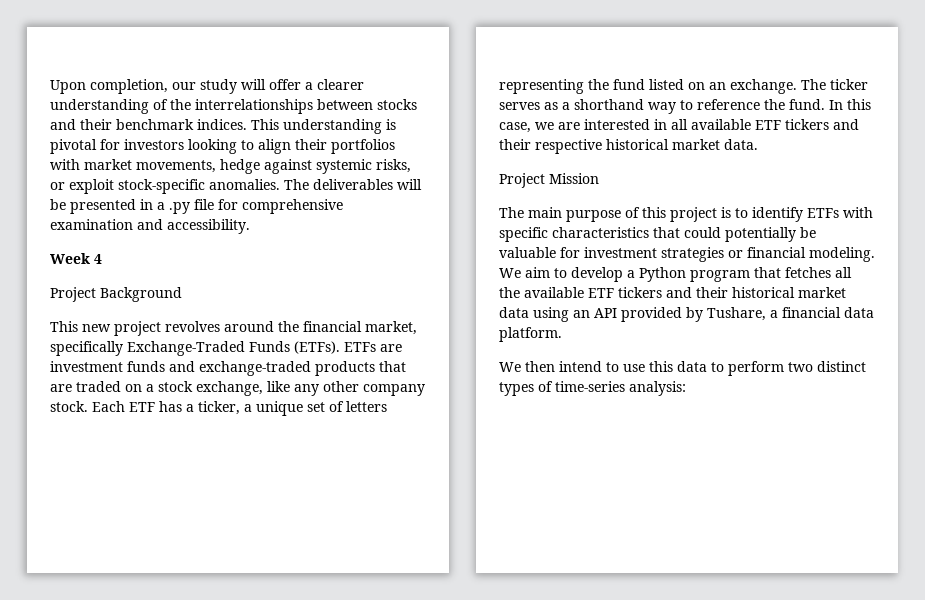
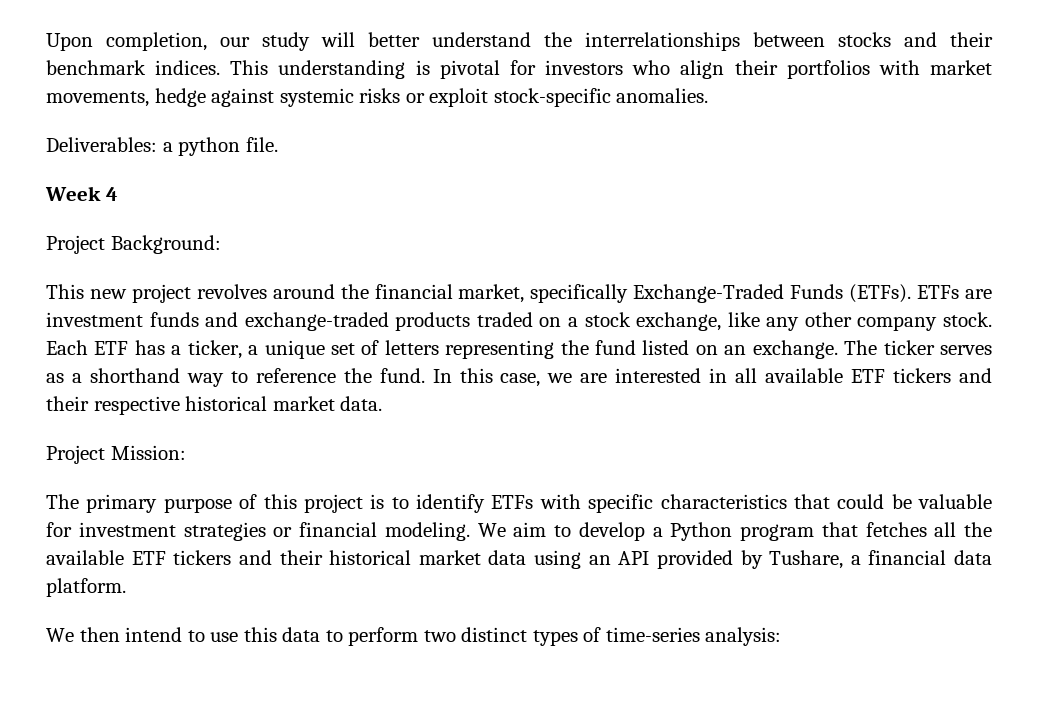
- Upon completion, our study will offer a clearer understanding of the interrelationships between stocks and their benchmark indices.
+ Upon completion, our study will better understand the interrelationships between stocks and their benchmark indices.
- This understanding is pivotal for investors looking to align their portfolios with market movements, hedge against systemic risks, or exploit stock-specific anomalies. The deliverables will be presented in a .py file for comprehensive examination and accessibility.
+ This understanding is pivotal for investors who align their portfolios with market movements, hedge against systemic risks or exploit stock-specific anomalies.
+ Deliverables: a python file.
- Project Background
+ Project Background:
- ETFs are investment funds and exchange-traded products that are traded on a stock exchange, like any other company stock.
+ ETFs are investment funds and exchange-traded products traded on a stock exchange, like any other company stock.
- Project Mission
- The main purpose of this project is to identify ETFs with specific characteristics that could potentially be valuable for investment strategies or financial modeling.
+ Project Mission:
+ The primary purpose of this project is to identify ETFs with specific characteristics that could be valuable for investment strategies or financial modeling.

